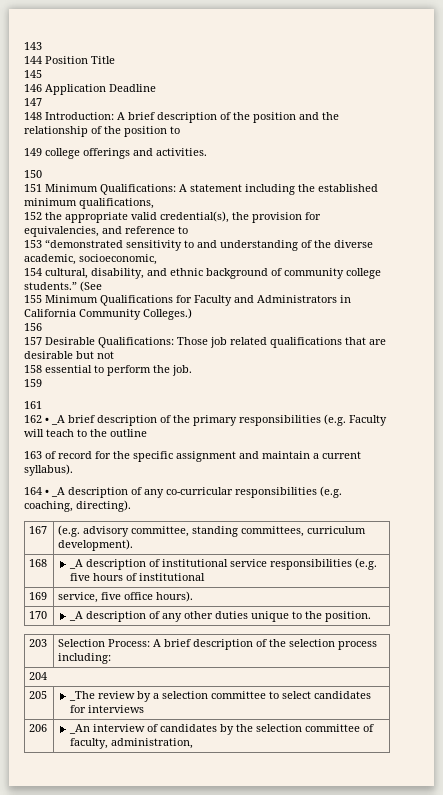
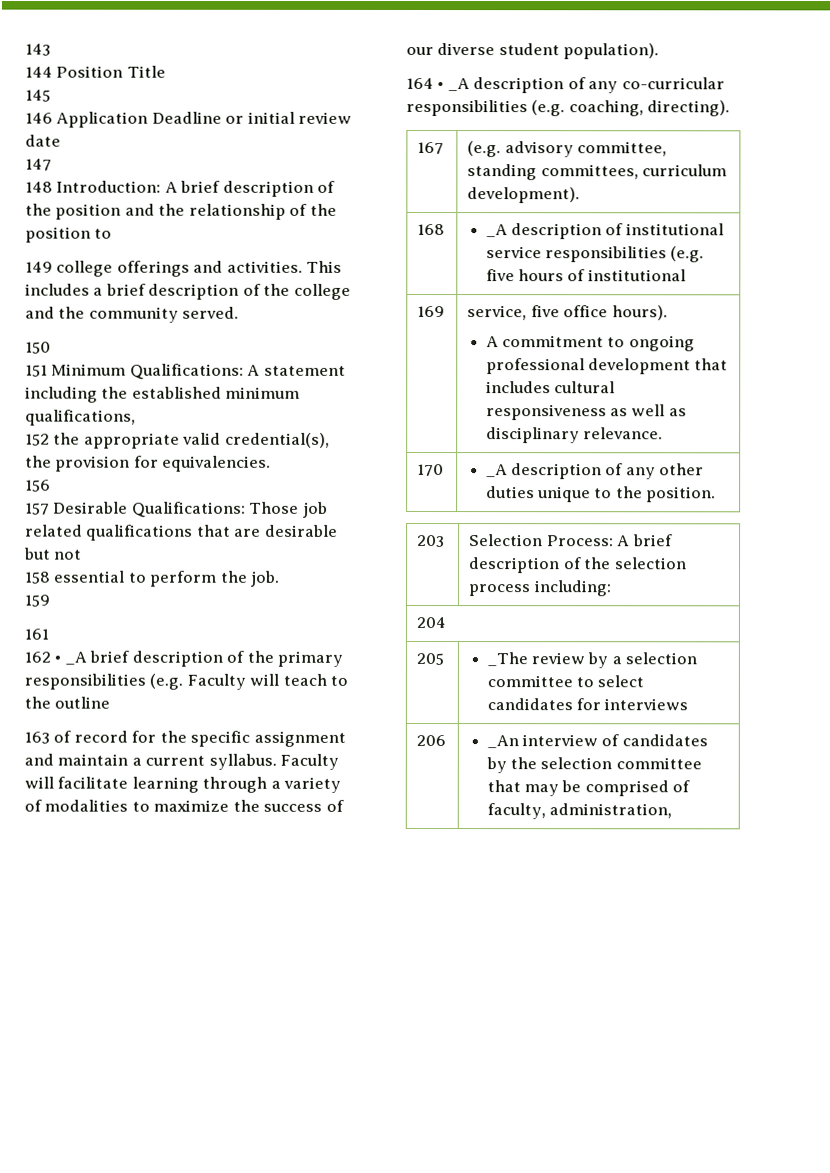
- 146 Application Deadline
+ 146 Application Deadline or initial review date
+ This includes a brief description of the college and the community served.
- 152 the appropriate valid credential(s), the provision for equivalencies, and reference to
- 153 “demonstrated sensitivity to and understanding of the diverse academic, socioeconomic,
- 154 cultural, disability, and ethnic background of community college students.” (See
- 155 Minimum Qualifications for Faculty and Administrators in California Community Colleges.)
+ 152 the appropriate valid credential(s), the provision for equivalencies.
- 163 of record for the specific assignment and maintain a current syllabus).
+ 163 of record for the specific assignment and maintain a current syllabus. Faculty will facilitate learning through a variety of modalities to maximize the success of our diverse student population).
  169 | service, five office hours).
+ A commitment to ongoing professional development that includes cultural responsiveness as well as disciplinary relevance.
- 206 | _An interview of candidates by the selection committee of faculty, administration,
+ 206 | _An interview of candidates by the selection committee that may be comprised of faculty, administration,

